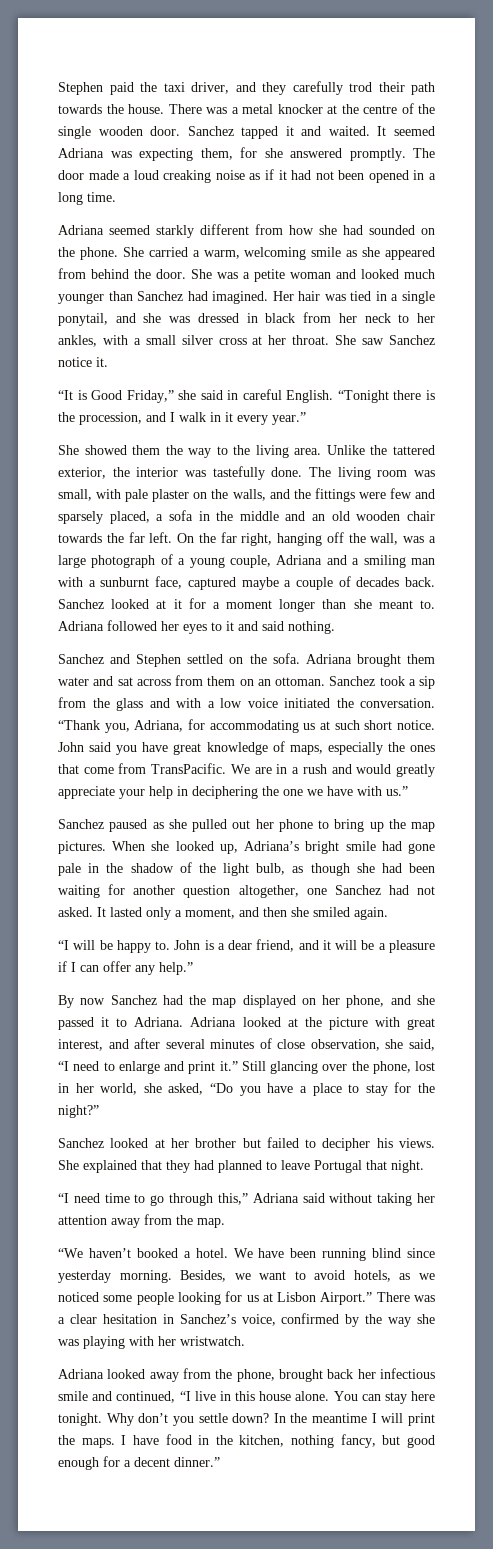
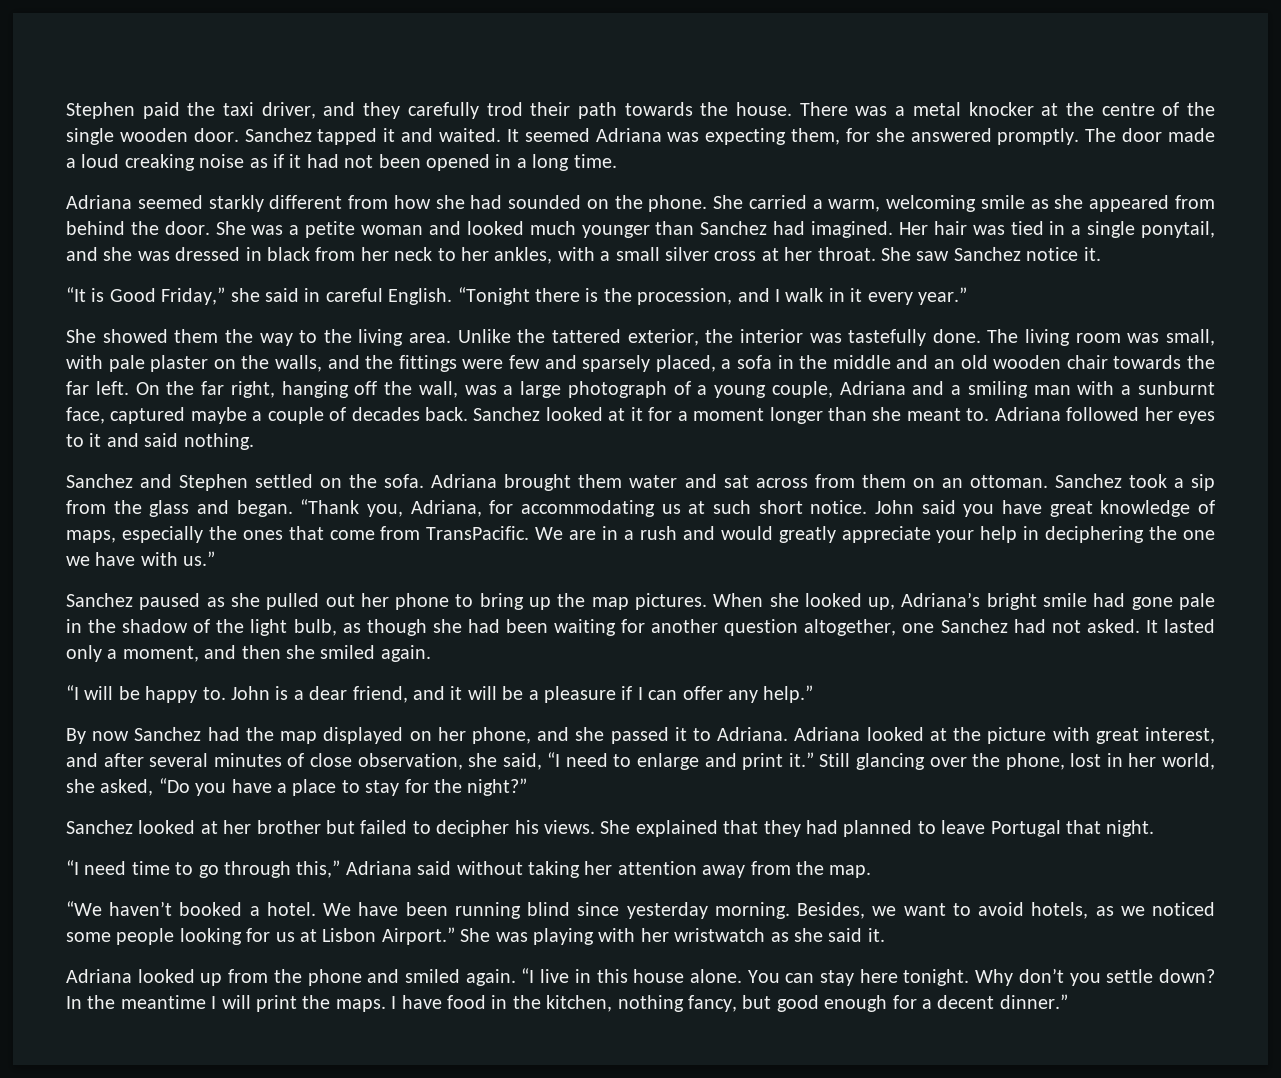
- Sanchez took a sip from the glass and with a low voice initiated the conversation.
+ Sanchez took a sip from the glass and began.
- There was a clear hesitation in Sanchez’s voice, confirmed by the way she was playing with her wristwatch.
- Adriana looked away from the phone, brought back her infectious smile and continued, “I live in this house alone.
+ She was playing with her wristwatch as she said it.
+ Adriana looked up from the phone and smiled again. “I live in this house alone.

